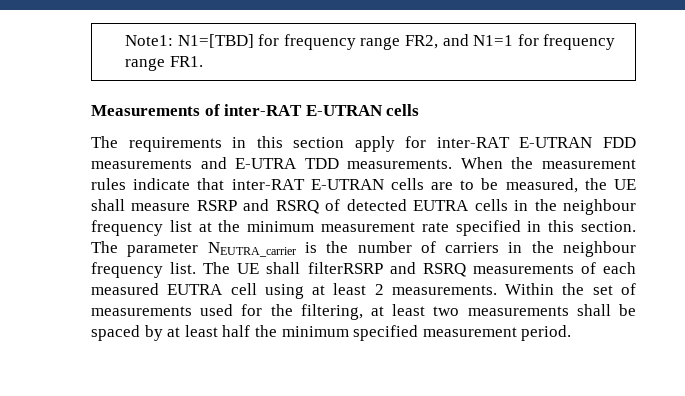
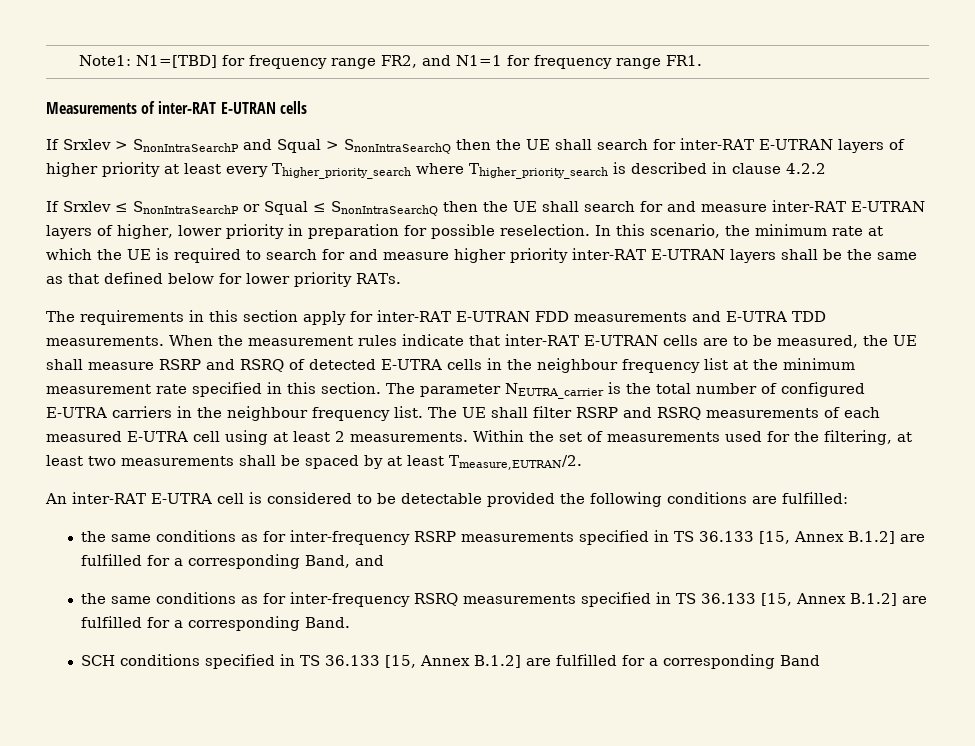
+ If Srxlev > SnonIntraSearchP and Squal > SnonIntraSearchQ then the UE shall search for inter-RAT E-UTRAN layers of higher priority at least every Thigher_priority_search where Thigher_priority_search is described in clause 4.2.2
+ If Srxlev ≤ SnonIntraSearchP or Squal ≤ SnonIntraSearchQ then the UE shall search for and measure inter-RAT E-UTRAN layers of higher, lower priority in preparation for possible reselection. In this scenario, the minimum rate at which the UE is required to search for and measure higher priority inter-RAT E-UTRAN layers shall be the same as that defined below for lower priority RATs.
- When the measurement rules indicate that inter-RAT E-UTRAN cells are to be measured, the UE shall measure RSRP and RSRQ of detected EUTRA cells in the neighbour frequency list at the minimum measurement rate specified in this section.
+ When the measurement rules indicate that inter-RAT E-UTRAN cells are to be measured, the UE shall measure RSRP and RSRQ of detected E-UTRA cells in the neighbour frequency list at the minimum measurement rate specified in this section.
- The parameter NEUTRA_carrier is the number of carriers in the neighbour frequency list.
+ The parameter NEUTRA_carrier is the total number of configured E-UTRA carriers in the neighbour frequency list.
- The UE shall filterRSRP and RSRQ measurements of each measured EUTRA cell using at least 2 measurements.
+ The UE shall filter RSRP and RSRQ measurements of each measured E-UTRA cell using at least 2 measurements.
- Within the set of measurements used for the filtering, at least two measurements shall be spaced by at least half the minimum specified measurement period.
+ Within the set of measurements used for the filtering, at least two measurements shall be spaced by at least Tmeasure,EUTRAN/2.
+ An inter-RAT E-UTRA cell is considered to be detectable provided the following conditions are fulfilled:
+ the same conditions as for inter-frequency RSRP measurements specified in TS 36.133 [15, Annex B.1.2] are fulfilled for a corresponding Band, and
+ the same conditions as for inter-frequency RSRQ measurements specified in TS 36.133 [15, Annex B.1.2] are fulfilled for a corresponding Band.
+ SCH conditions specified in TS 36.133 [15, Annex B.1.2] are fulfilled for a corresponding Band

